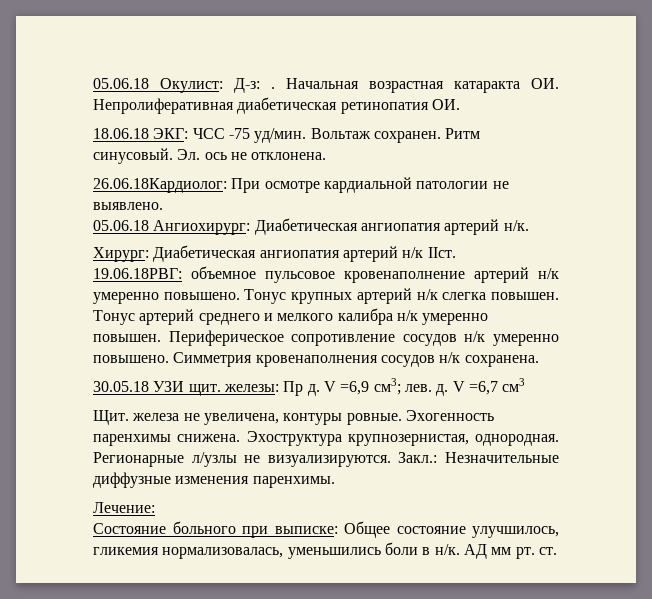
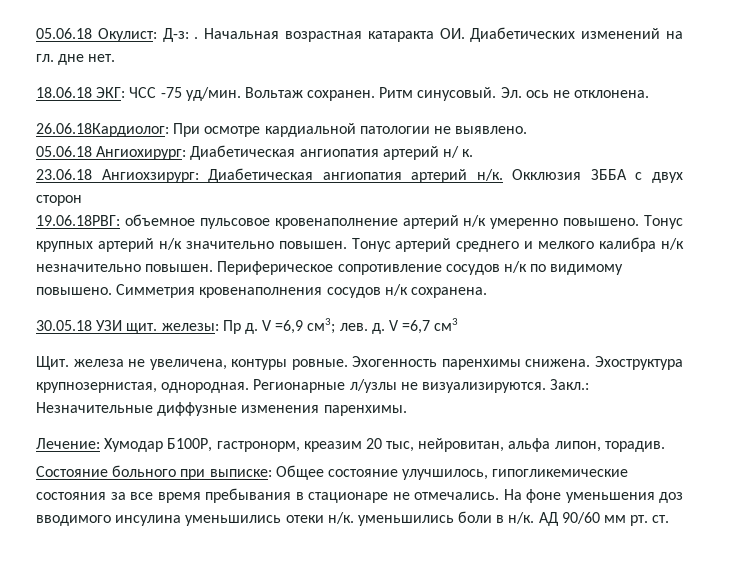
- Начальная возрастная катаракта ОИ. Непролиферативная диабетическая ретинопатия ОИ.
+ Начальная возрастная катаракта ОИ. Диабетических изменений на гл. дне нет.
- 05.06.18 Ангиохирург: Диабетическая ангиопатия артерий н/к.
- Хирург: Диабетическая ангиопатия артерий н/к IIcт.
+ 05.06.18 Ангиохирург: Диабетическая ангиопатия артерий н/ к.
+ 23.06.18 Ангиохзирург: Диабетическая ангиопатия артерий н/к. Окклюзия ЗББА с двух сторон
- Тонус крупных артерий н/к слегка повышен.
+ Тонус крупных артерий н/к значительно повышен.
- Тонус артерий среднего и мелкого калибра н/к умеренно повышен.
+ Тонус артерий среднего и мелкого калибра н/к незначительно повышен.
- Периферическое сопротивление сосудов н/к умеренно повышено.
+ Периферическое сопротивление сосудов н/к по видимому повышено.
- Лечение:
+ Лечение: Хумодар Б100Р, гастронорм, креазим 20 тыс, нейровитан, альфа липон, торадив.
- Состояние больного при выписке: Общее состояние улучшилось, гликемия нормализовалась, уменьшились боли в н/к.
+ Состояние больного при выписке: Общее состояние улучшилось, гипогликемические состояния за все время пребывания в стационаре не отмечались. На фоне уменьшения доз вводимого инсулина уменьшились отеки н/к. уменьшились боли в н/к.
- АД мм рт. ст.
+ АД 90/60 мм рт. ст.

